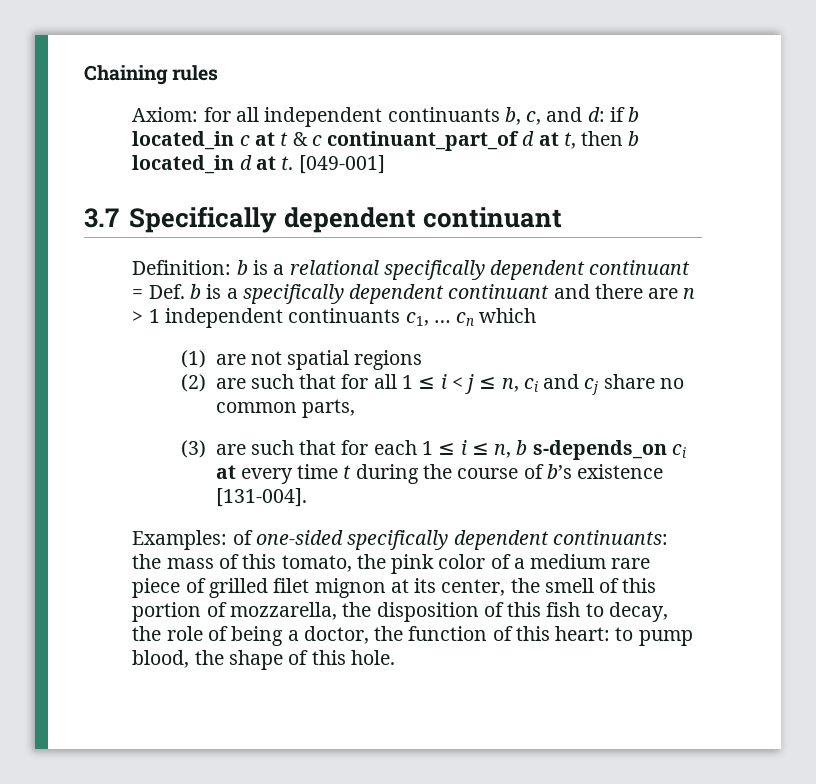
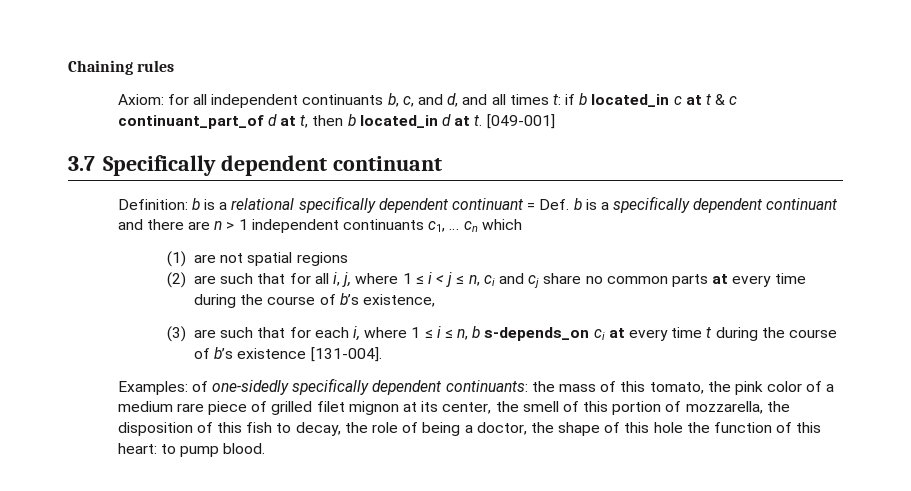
- Axiom: for all independent continuants b, c, and d: if b located_in c at t & c continuant_part_of d at t, then b located_in d at t.
+ Axiom: for all independent continuants b, c, and d, and all times t: if b located_in c at t & c continuant_part_of d at t, then b located_in d at t.
- (2) are such that for all 1 ≤ i < j ≤ n, ci and cj share no common parts,
+ (2) are such that for all i, j, where 1 ≤ i < j ≤ n, ci and cj share no common parts at every time during the course of b’s existence,
- (3) are such that for each 1 ≤ i ≤ n, b s-depends_on ci at every time t during the course of b’s existence [131-004].
+ (3) are such that for each i, where 1 ≤ i ≤ n, b s-depends_on ci at every time t during the course of b’s existence [131-004].
- Examples: of one-sided specifically dependent continuants: the mass of this tomato, the pink color of a medium rare piece of grilled filet mignon at its center, the smell of this portion of mozzarella, the disposition of this fish to decay, the role of being a doctor, the function of this heart: to pump blood, the shape of this hole.
+ Examples: of one-sidedly specifically dependent continuants: the mass of this tomato, the pink color of a medium rare piece of grilled filet mignon at its center, the smell of this portion of mozzarella, the disposition of this fish to decay, the role of being a doctor, the shape of this hole the function of this heart: to pump blood.

